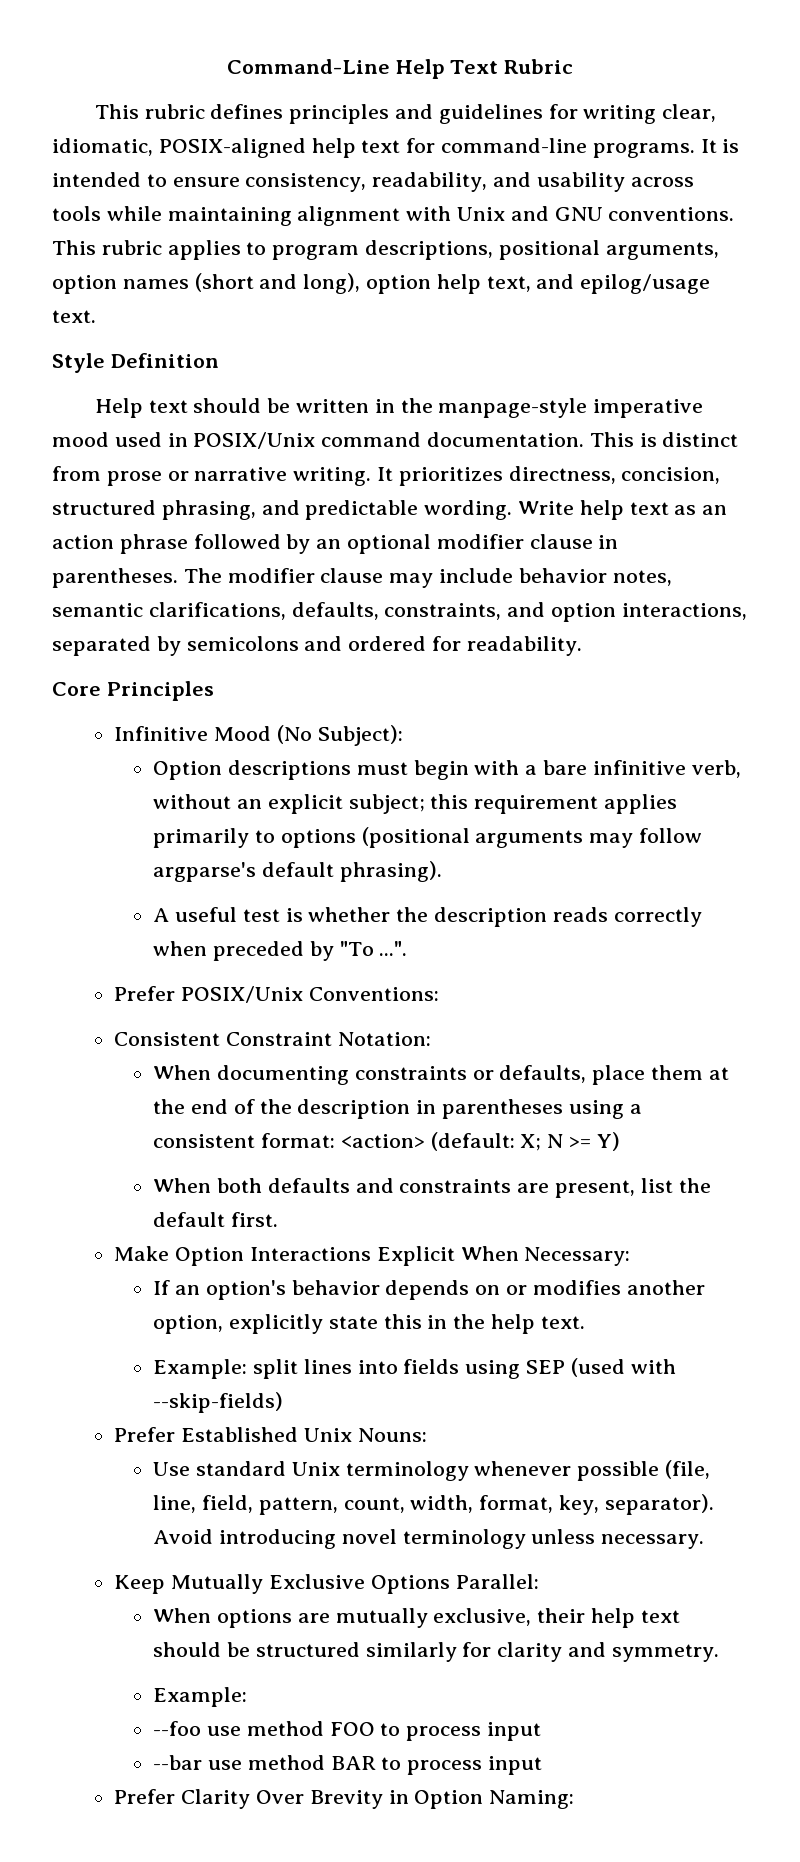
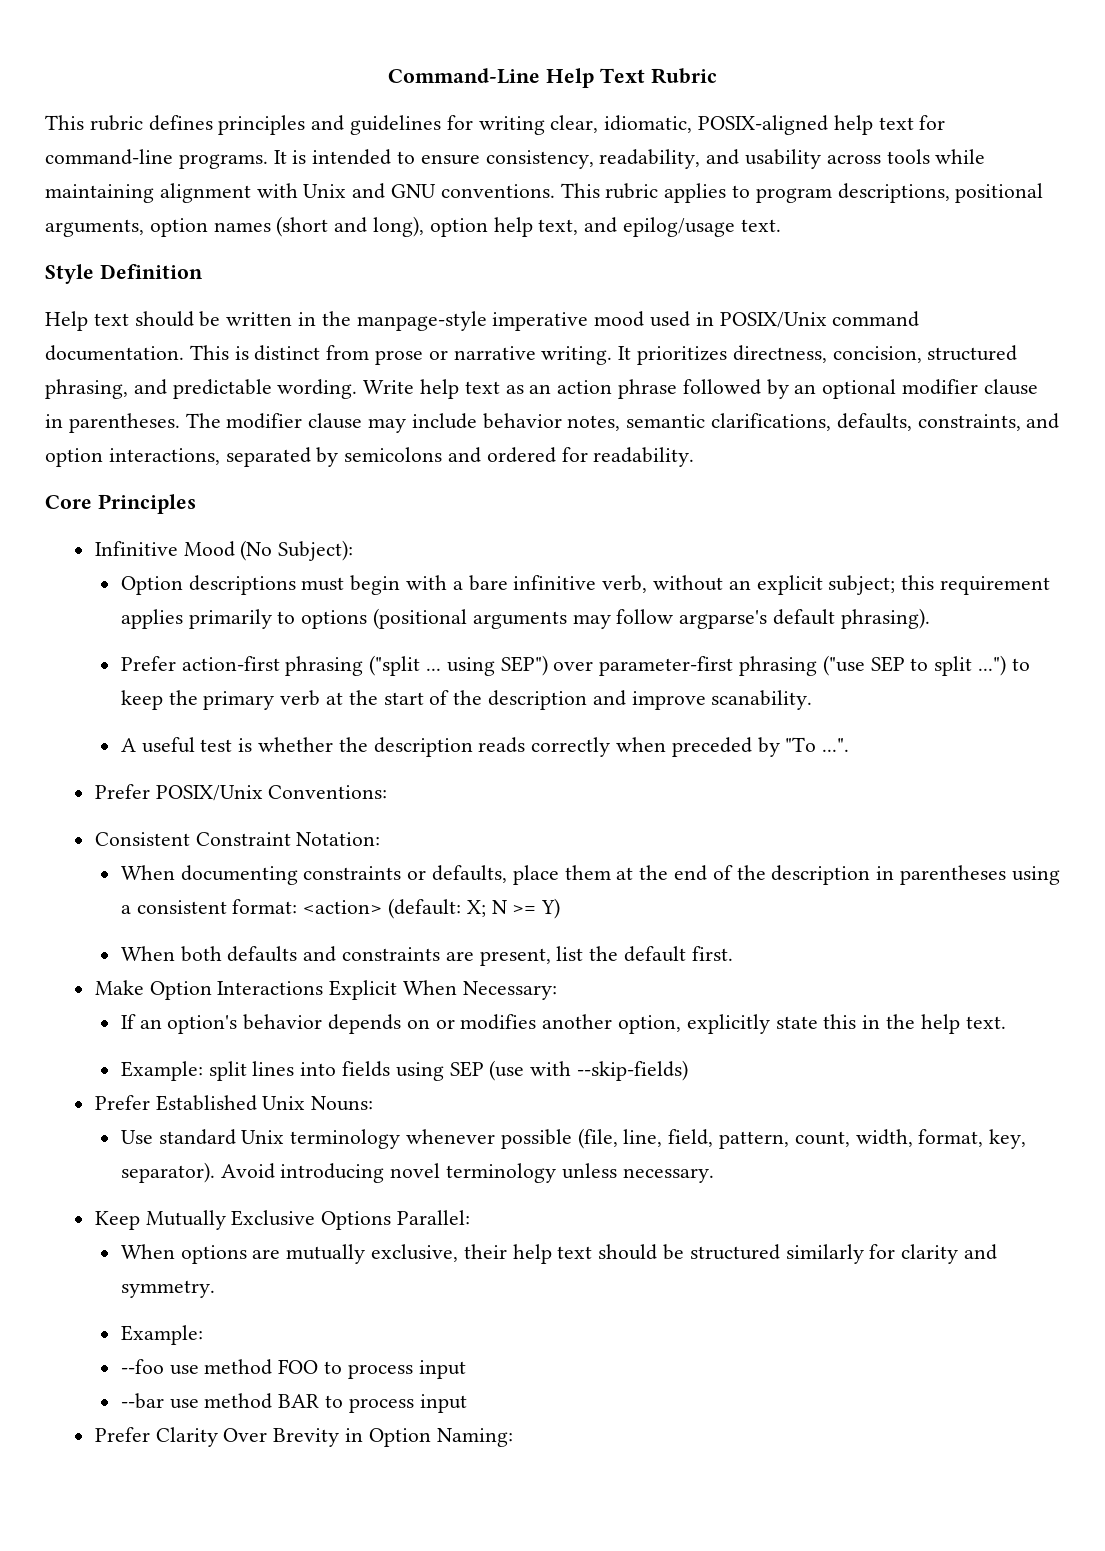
+ Prefer action-first phrasing ("split ... using SEP") over parameter-first phrasing ("use SEP to split ...") to keep the primary verb at the start of the description and improve scanability.
- Example: split lines into fields using SEP (used with --skip-fields)
+ Example: split lines into fields using SEP (use with --skip-fields)

